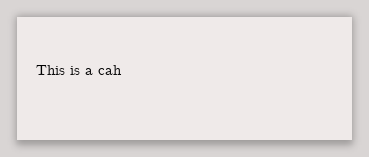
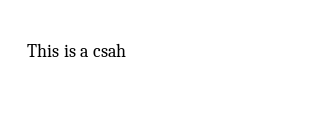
- This is a cah
+ This is a csah

